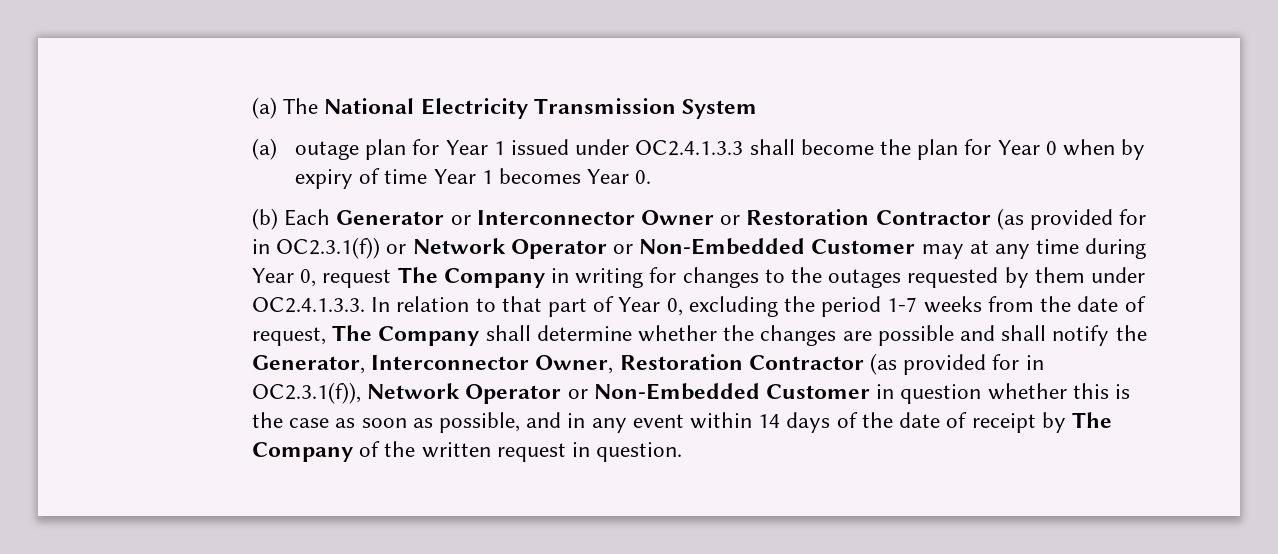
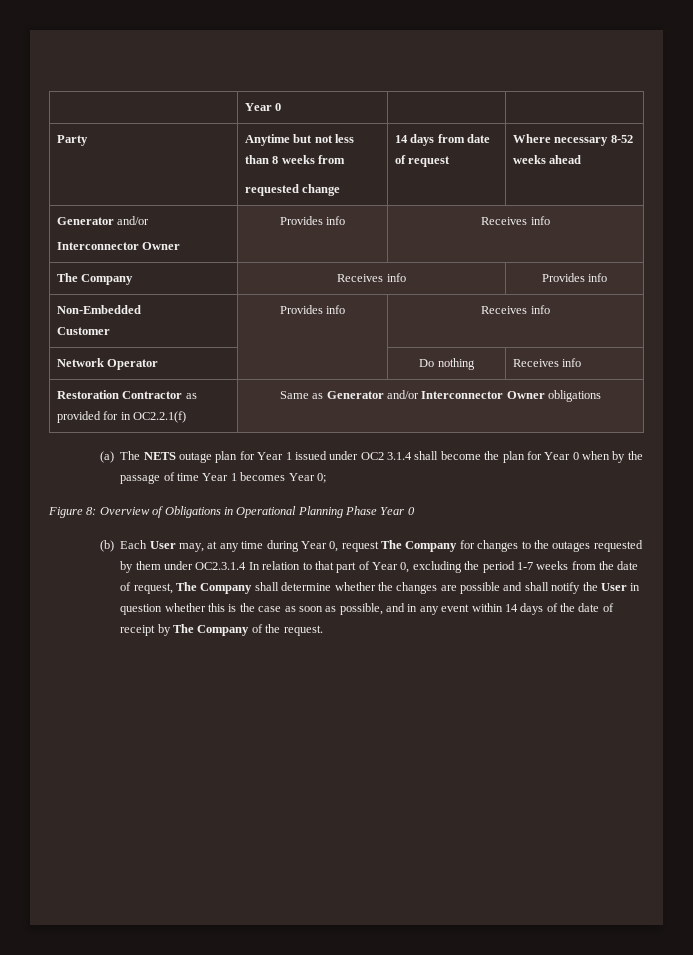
- (a) The National Electricity Transmission System
- (a) outage plan for Year 1 issued under OC2.4.1.3.3 shall become the plan for Year 0 when by expiry of time Year 1 becomes Year 0.
- (b) Each Generator or Interconnector Owner or Restoration Contractor (as provided for in OC2.3.1(f)) or Network Operator or Non-Embedded Customer may at any time during Year 0, request The Company in writing for changes to the outages requested by them under OC2.4.1.3.3. In relation to that part of Year 0, excluding the period 1-7 weeks from the date of request, The Company shall determine whether the changes are possible and shall notify the Generator, Interconnector Owner, Restoration Contractor (as provided for in OC2.3.1(f)), Network Operator or Non-Embedded Customer in question whether this is the case as soon as possible, and in any event within 14 days of the date of receipt by The Company of the written request in question.
+ | Year 0 | |
+ Party | Anytime but not less than 8 weeks from
+ requested change | 14 days from date of request | Where necessary 8-52 weeks ahead
+ Generator and/or
+ Interconnector Owner | Provides info | Receives info
+ The Company | Receives info | Provides info
+ Non-Embedded
+ Customer | Provides info | Receives info
+ Network Operator | | Do nothing | Receives info
+ Restoration Contractor as provided for in OC2.2.1(f) | Same as Generator and/or Interconnector Owner obligations
+ (a) The NETS outage plan for Year 1 issued under OC2 3.1.4 shall become the plan for Year 0 when by the passage of time Year 1 becomes Year 0;
+ Figure 8: Overview of Obligations in Operational Planning Phase Year 0
+ (b) Each User may, at any time during Year 0, request The Company for changes to the outages requested by them under OC2.3.1.4 In relation to that part of Year 0, excluding the period 1-7 weeks from the date of request, The Company shall determine whether the changes are possible and shall notify the User in question whether this is the case as soon as possible, and in any event within 14 days of the date of receipt by The Company of the request.

